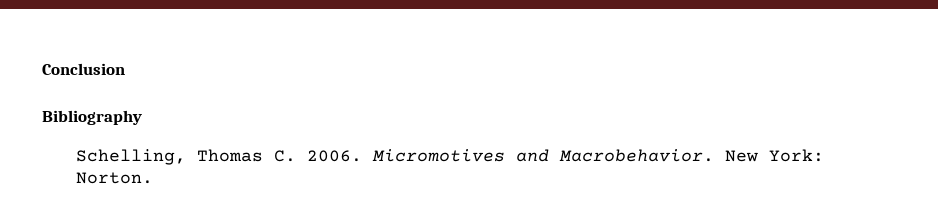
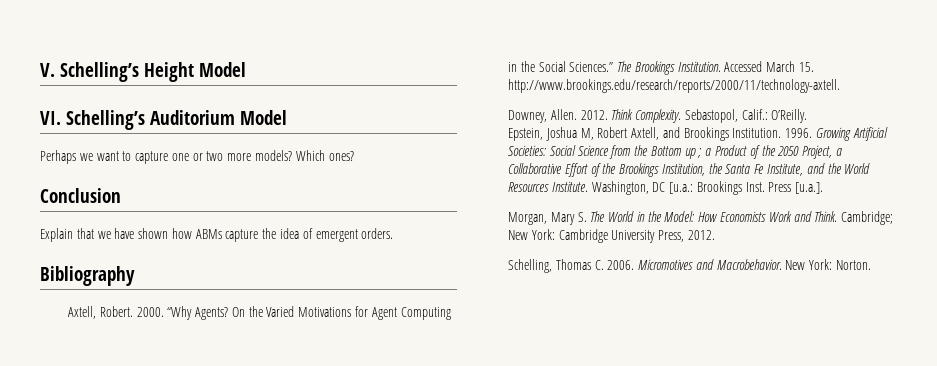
+ V. Schelling’s Height Model
+ VI. Schelling’s Auditorium Model
+ Perhaps we want to capture one or two more models? Which ones?
  Conclusion
+ Explain that we have shown how ABMs capture the idea of emergent orders.
  Bibliography
+ Axtell, Robert. 2000. “Why Agents? On the Varied Motivations for Agent Computing in the Social Sciences.” The Brookings Institution. Accessed March 15. http://www.brookings.edu/research/reports/2000/11/technology-axtell.
+ Downey, Allen. 2012. Think Complexity. Sebastopol, Calif.: O’Reilly.
+ Epstein, Joshua M, Robert Axtell, and Brookings Institution. 1996. Growing Artificial Societies: Social Science from the Bottom up ; a Product of the 2050 Project, a Collaborative Effort of the Brookings Institution, the Santa Fe Institute, and the World Resources Institute. Washington, DC [u.a.: Brookings Inst. Press [u.a.].
+ Morgan, Mary S. The World in the Model: How Economists Work and Think. Cambridge; New York: Cambridge University Press, 2012.

